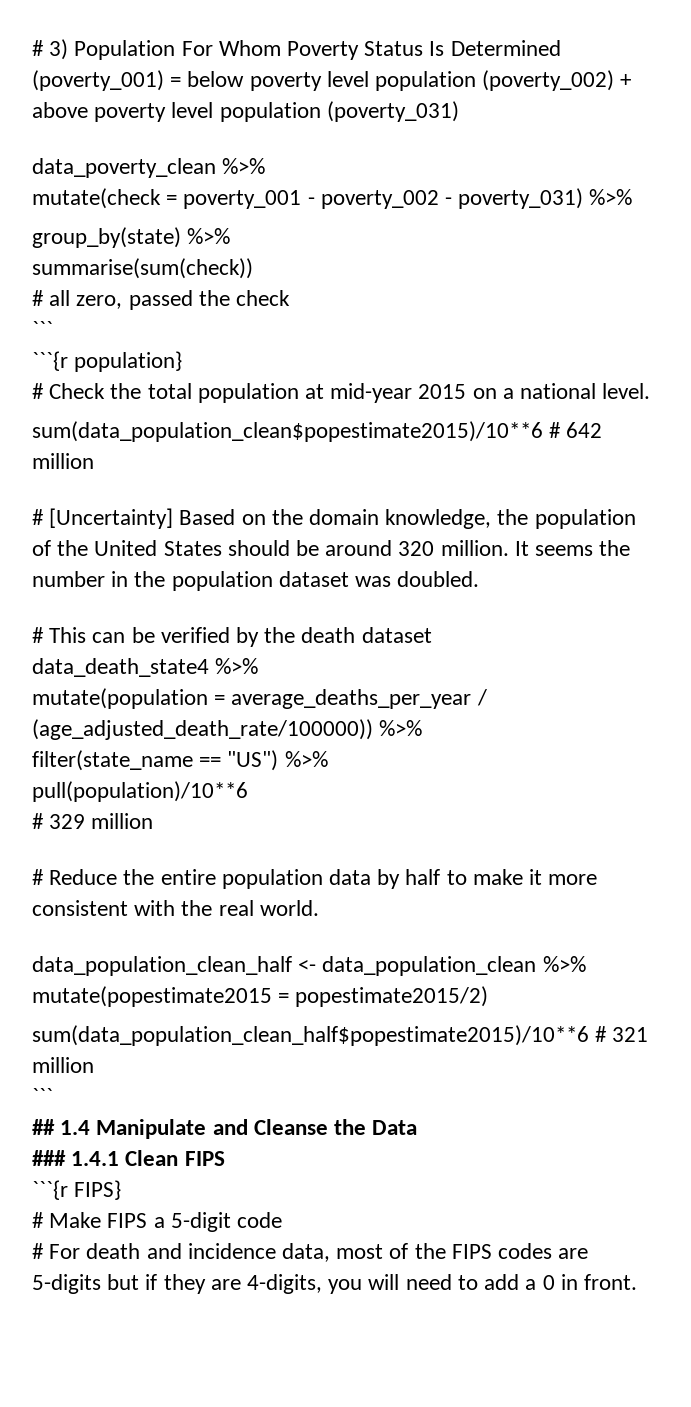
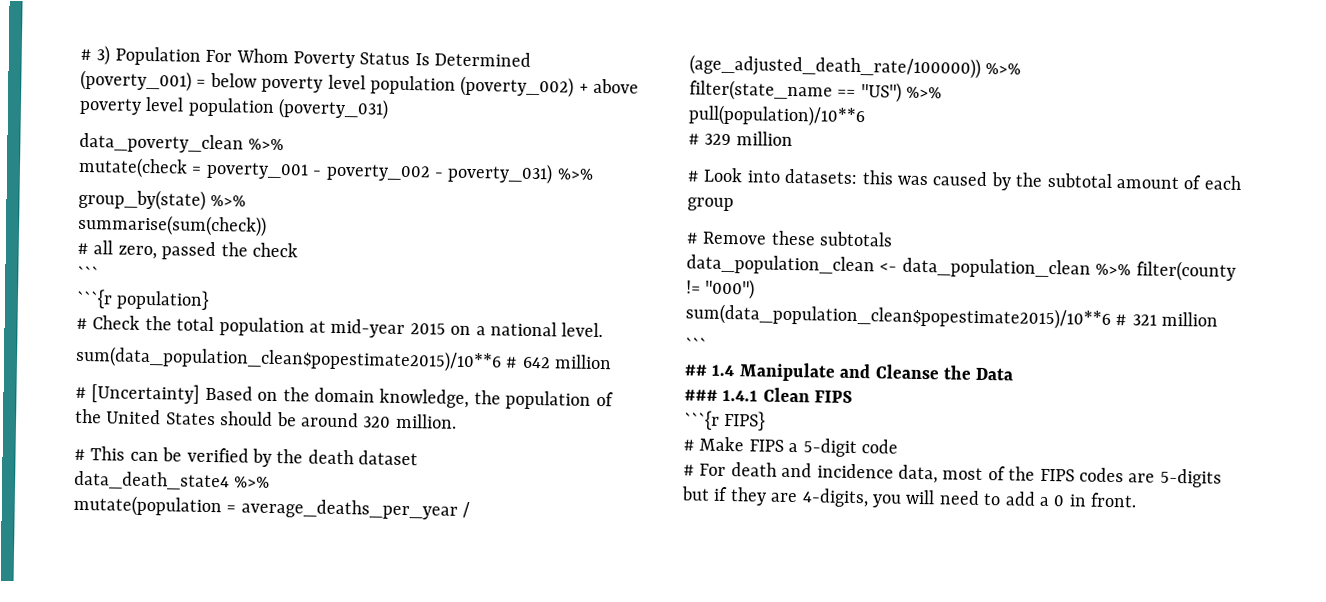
- It seems the number in the population dataset was doubled.
- # Reduce the entire population data by half to make it more consistent with the real world.
- data_population_clean_half <- data_population_clean %>% mutate(popestimate2015 = popestimate2015/2)
- sum(data_population_clean_half$popestimate2015)/10**6 # 321 million
+ # Look into datasets: this was caused by the subtotal amount of each group
+ # Remove these subtotals
+ data_population_clean <- data_population_clean %>% filter(county != "000")
+ sum(data_population_clean$popestimate2015)/10**6 # 321 million

